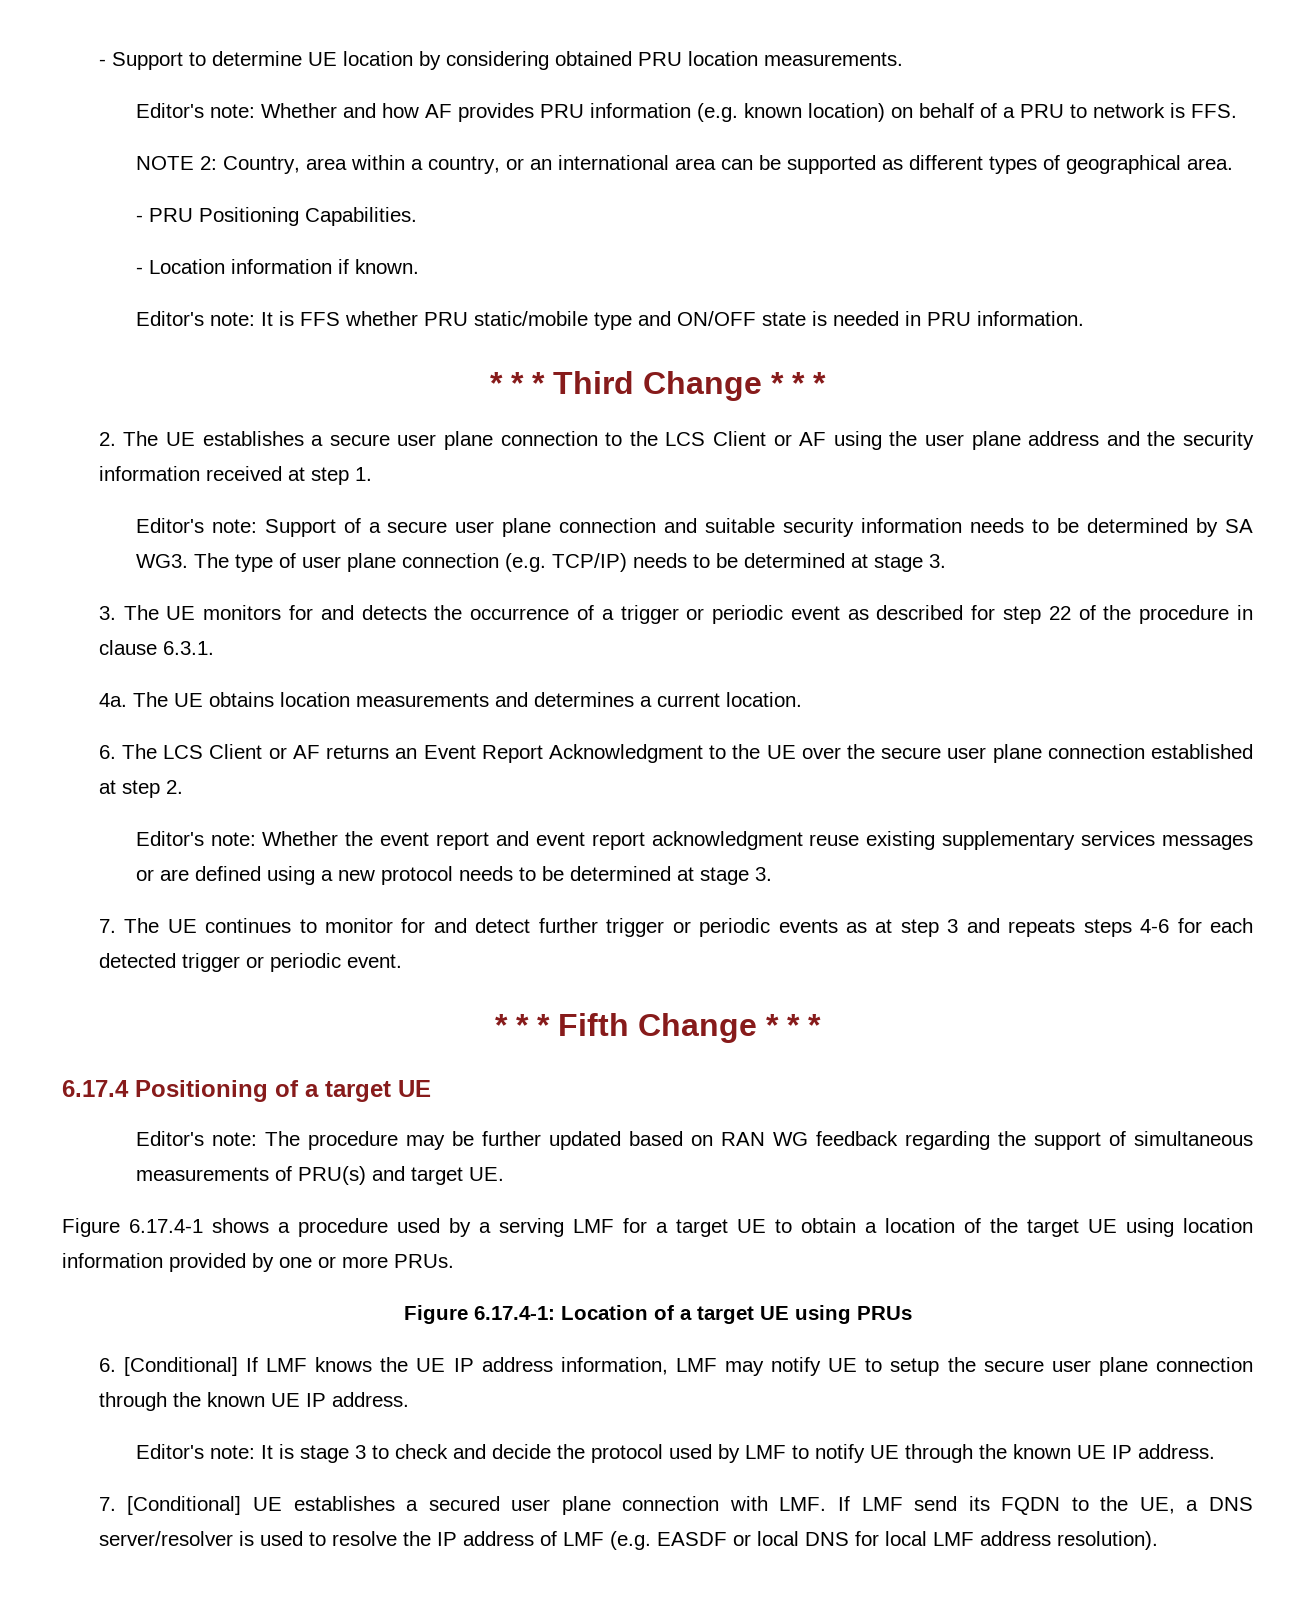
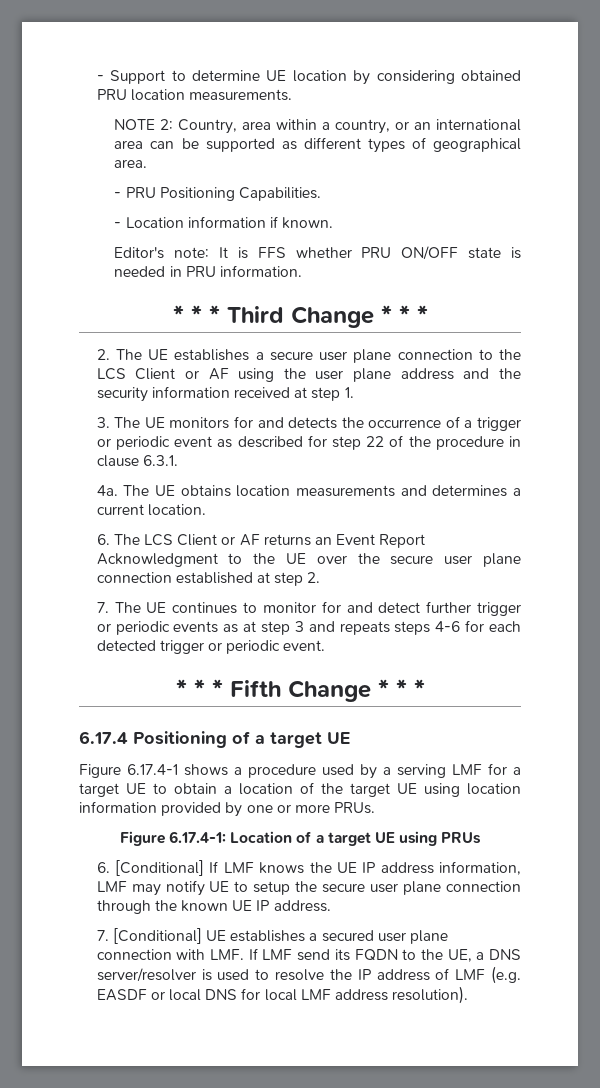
- Editor's note: Whether and how AF provides PRU information (e.g. known location) on behalf of a PRU to network is FFS.
- Editor's note: It is FFS whether PRU static/mobile type and ON/OFF state is needed in PRU information.
+ Editor's note: It is FFS whether PRU ON/OFF state is needed in PRU information.
- Editor's note: Support of a secure user plane connection and suitable security information needs to be determined by SA WG3. The type of user plane connection (e.g. TCP/IP) needs to be determined at stage 3.
- Editor's note: Whether the event report and event report acknowledgment reuse existing supplementary services messages or are defined using a new protocol needs to be determined at stage 3.
- Editor's note: The procedure may be further updated based on RAN WG feedback regarding the support of simultaneous measurements of PRU(s) and target UE.
- Editor's note: It is stage 3 to check and decide the protocol used by LMF to notify UE through the known UE IP address.

